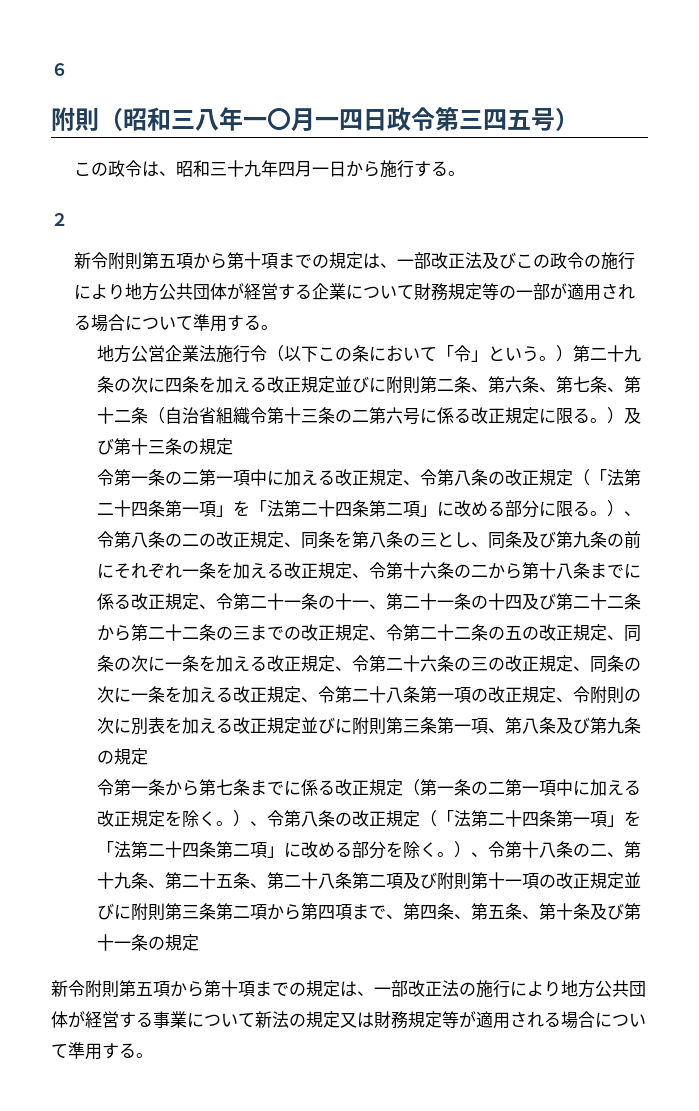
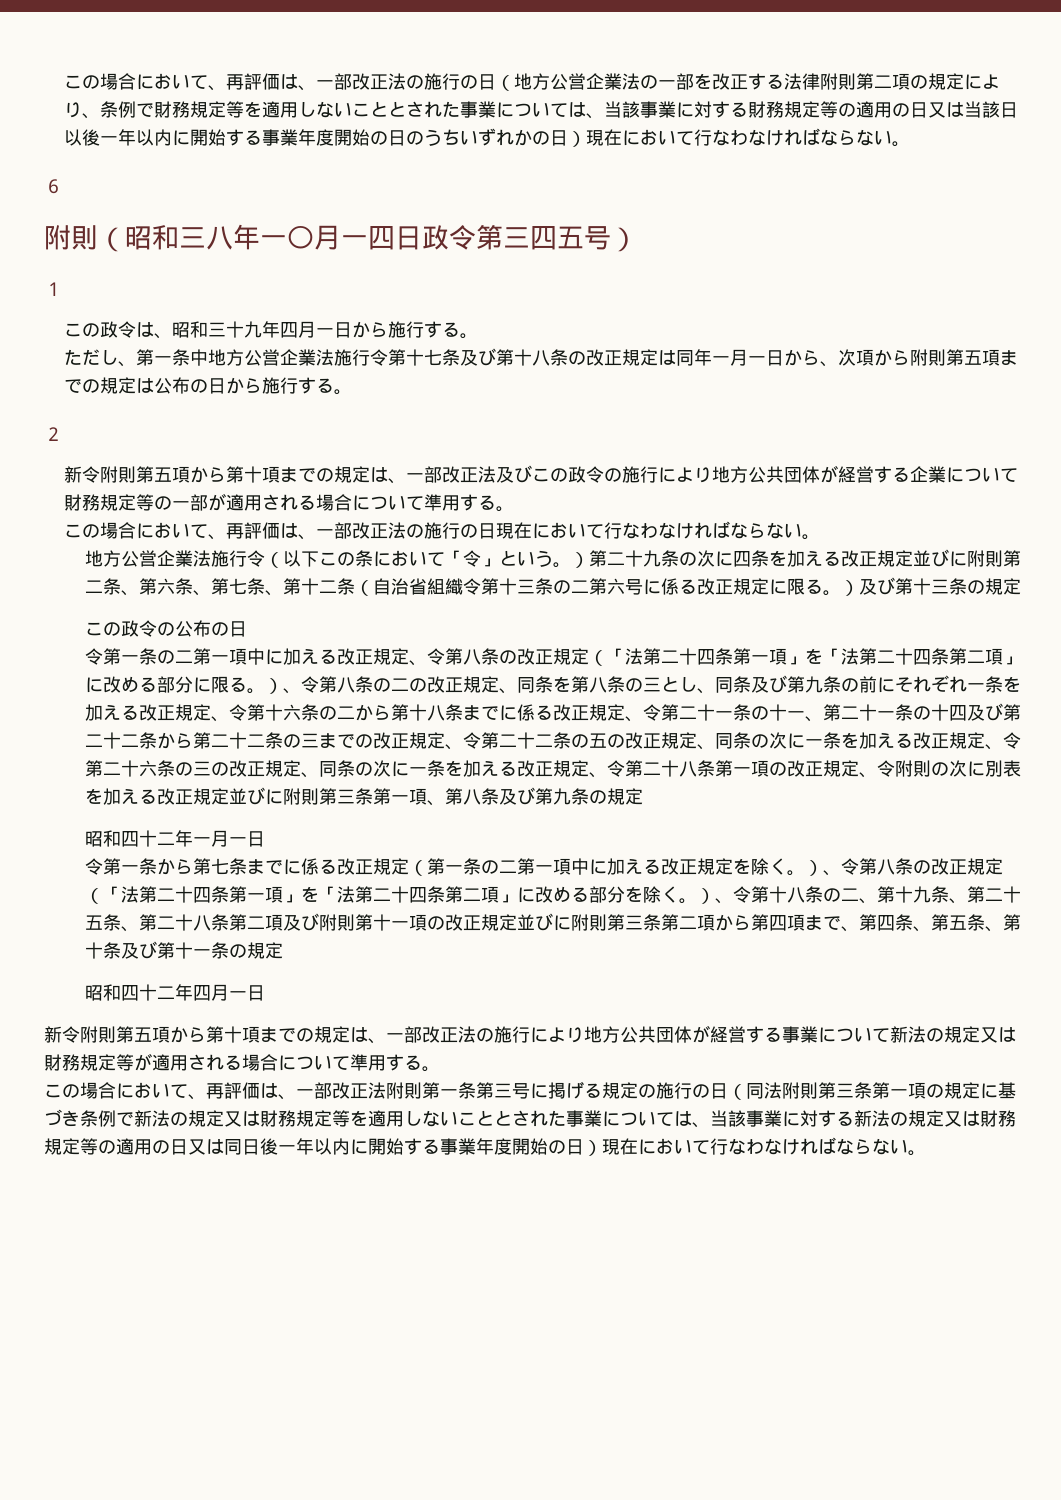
+ この場合において、再評価は、一部改正法の施行の日（地方公営企業法の一部を改正する法律附則第二項の規定により、条例で財務規定等を適用しないこととされた事業については、当該事業に対する財務規定等の適用の日又は当該日以後一年以内に開始する事業年度開始の日のうちいずれかの日）現在において行なわなければならない。
+ １
+ ただし、第一条中地方公営企業法施行令第十七条及び第十八条の改正規定は同年一月一日から、次項から附則第五項までの規定は公布の日から施行する。
+ この場合において、再評価は、一部改正法の施行の日現在において行なわなければならない。
+ この政令の公布の日
+ 昭和四十二年一月一日
+ 昭和四十二年四月一日
+ この場合において、再評価は、一部改正法附則第一条第三号に掲げる規定の施行の日（同法附則第三条第一項の規定に基づき条例で新法の規定又は財務規定等を適用しないこととされた事業については、当該事業に対する新法の規定又は財務規定等の適用の日又は同日後一年以内に開始する事業年度開始の日）現在において行なわなければならない。

